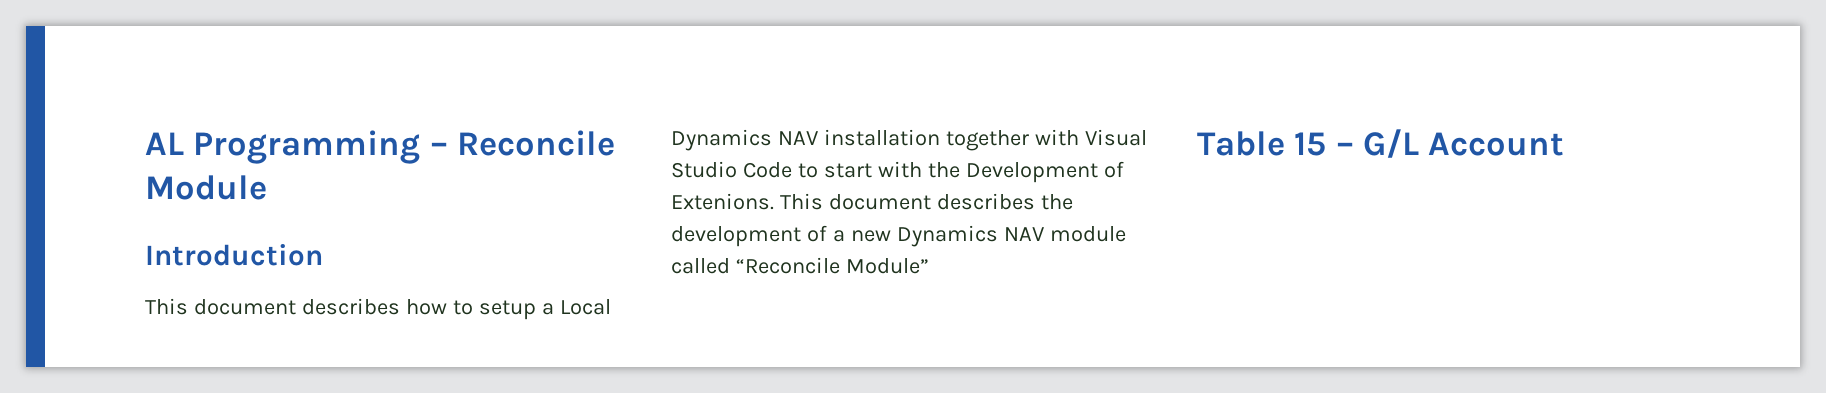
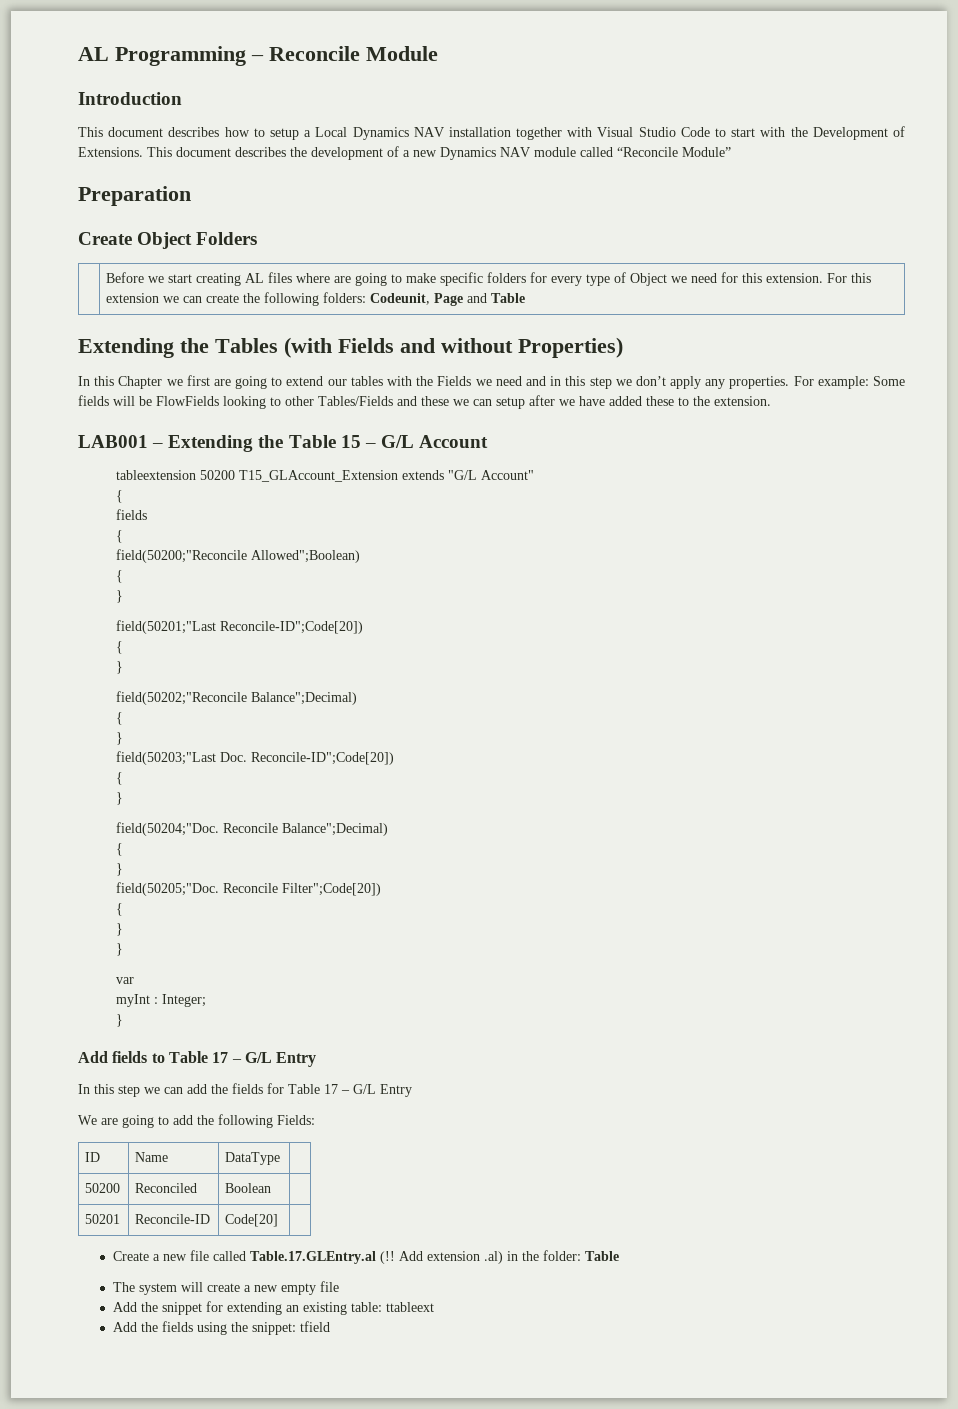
- This document describes how to setup a Local Dynamics NAV installation together with Visual Studio Code to start with the Development of Extenions.
+ This document describes how to setup a Local Dynamics NAV installation together with Visual Studio Code to start with the Development of Extensions.
- Table 15 – G/L Account
+ Preparation
+ Create Object Folders
+ | Before we start creating AL files where are going to make specific folders for every type of Object we need for this extension. For this extension we can create the following folders: Codeunit, Page and Table
+ Extending the Tables (with Fields and without Properties)
+ In this Chapter we first are going to extend our tables with the Fields we need and in this step we don’t apply any properties. For example: Some fields will be FlowFields looking to other Tables/Fields and these we can setup after we have added these to the extension.
+ LAB001 – Extending the Table 15 – G/L Account
+ tableextension 50200 T15_GLAccount_Extension extends "G/L Account"
+ {
+ fields
+ {
+ field(50200;"Reconcile Allowed";Boolean)
+ {
+ }
+ field(50201;"Last Reconcile-ID";Code[20])
+ {
+ }
+ field(50202;"Reconcile Balance";Decimal)
+ {
+ }
+ field(50203;"Last Doc. Reconcile-ID";Code[20])
+ {
+ }
+ field(50204;"Doc. Reconcile Balance";Decimal)
+ {
+ }
+ field(50205;"Doc. Reconcile Filter";Code[20])
+ {
+ }
+ }
+ var
+ myInt : Integer;
+ }
+ Add fields to Table 17 – G/L Entry
+ In this step we can add the fields for Table 17 – G/L Entry
+ We are going to add the following Fields:
+ ID | Name | DataType |
+ 50200 | Reconciled | Boolean |
+ 50201 | Reconcile-ID | Code[20] |
+ Create a new file called Table.17.GLEntry.al (!! Add extension .al) in the folder: Table
+ The system will create a new empty file
+ Add the snippet for extending an existing table: ttableext
+ Add the fields using the snippet: tfield

